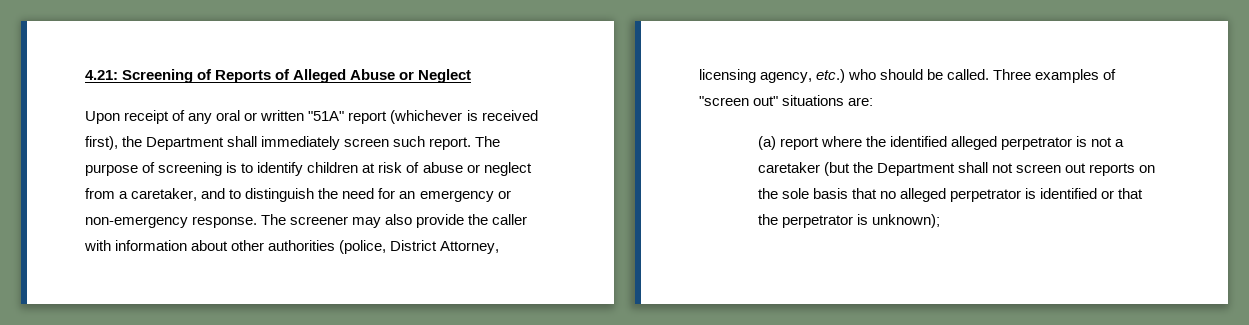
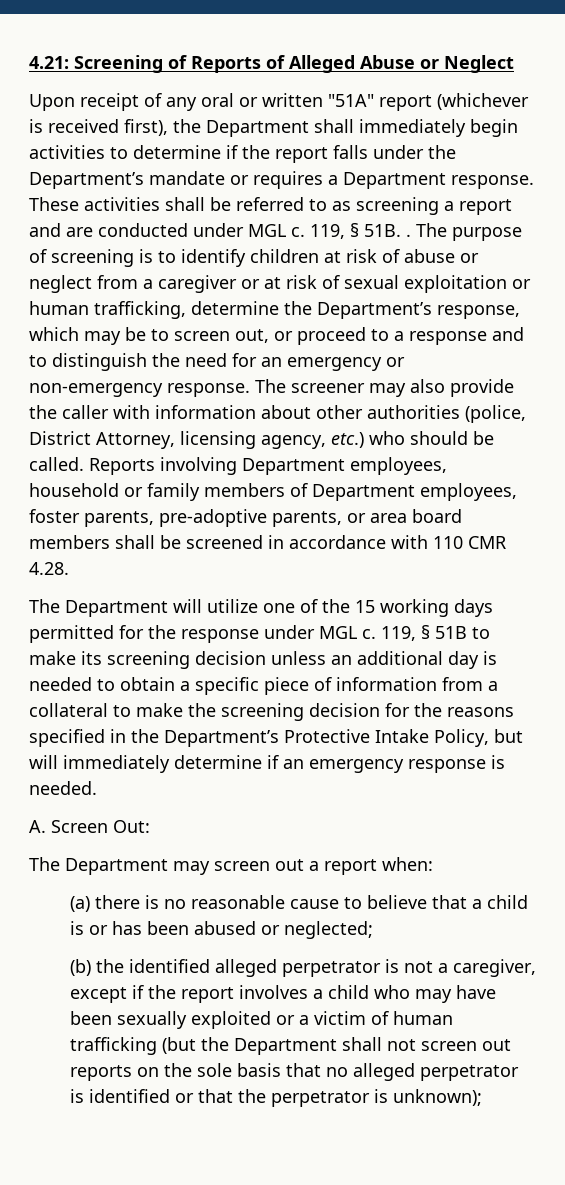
- Upon receipt of any oral or written "51A" report (whichever is received first), the Department shall immediately screen such report.
+ Upon receipt of any oral or written "51A" report (whichever is received first), the Department shall immediately begin activities to determine if the report falls under the Department’s mandate or requires a Department response. These activities shall be referred to as screening a report and are conducted under MGL c. 119, § 51B. .
- The purpose of screening is to identify children at risk of abuse or neglect from a caretaker, and to distinguish the need for an emergency or non-emergency response.
+ The purpose of screening is to identify children at risk of abuse or neglect from a caregiver or at risk of sexual exploitation or human trafficking, determine the Department’s response, which may be to screen out, or proceed to a response and to distinguish the need for an emergency or non-emergency response.
- Three examples of "screen out" situations are:
- (a) report where the identified alleged perpetrator is not a caretaker (but the Department shall not screen out reports on the sole basis that no alleged perpetrator is identified or that the perpetrator is unknown);
+ Reports involving Department employees, household or family members of Department employees, foster parents, pre-adoptive parents, or area board members shall be screened in accordance with 110 CMR 4.28.
+ The Department will utilize one of the 15 working days permitted for the response under MGL c. 119, § 51B to make its screening decision unless an additional day is needed to obtain a specific piece of information from a collateral to make the screening decision for the reasons specified in the Department’s Protective Intake Policy, but will immediately determine if an emergency response is needed.
+ A. Screen Out:
+ The Department may screen out a report when:
+ (a) there is no reasonable cause to believe that a child is or has been abused or neglected;
+ (b) the identified alleged perpetrator is not a caregiver, except if the report involves a child who may have been sexually exploited or a victim of human trafficking (but the Department shall not screen out reports on the sole basis that no alleged perpetrator is identified or that the perpetrator is unknown);

